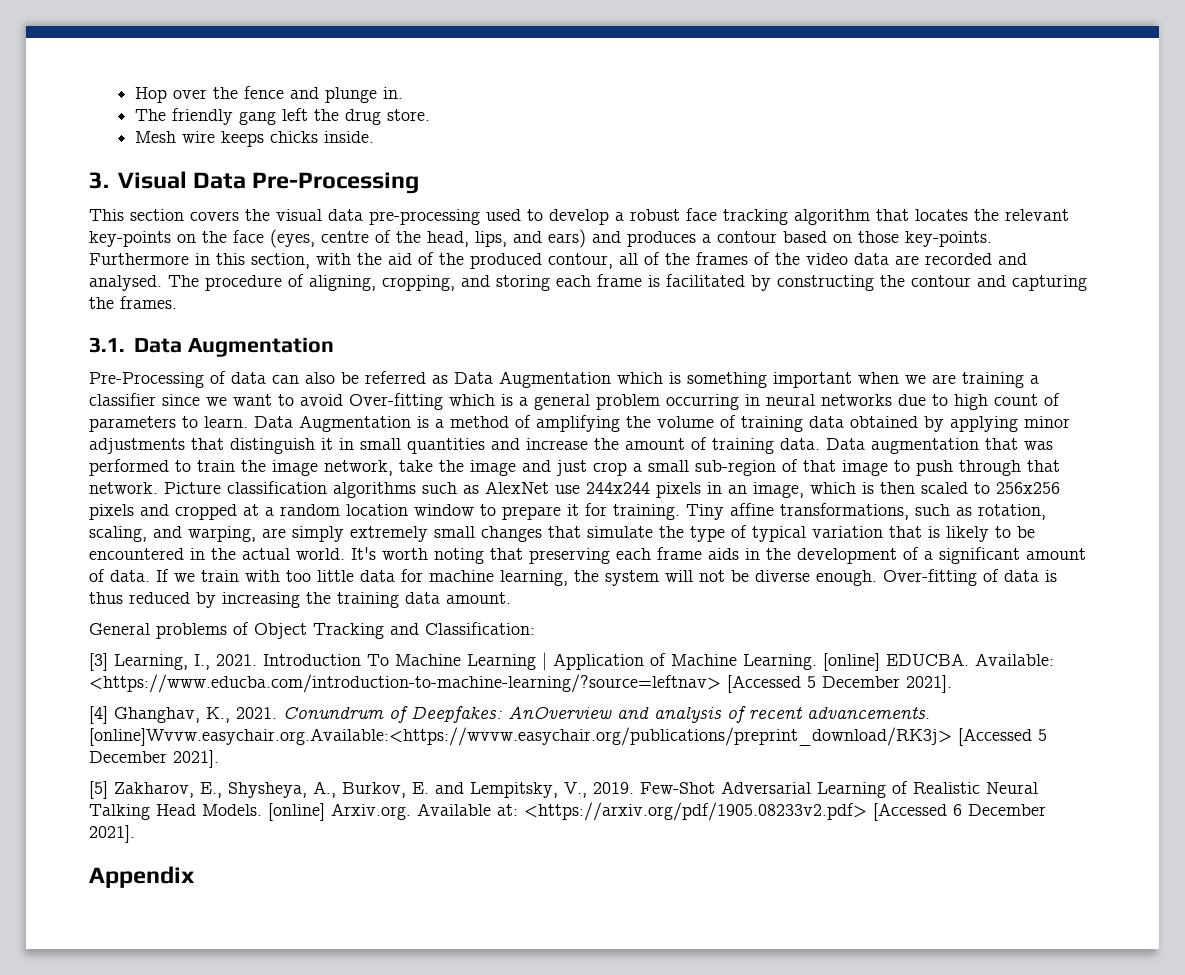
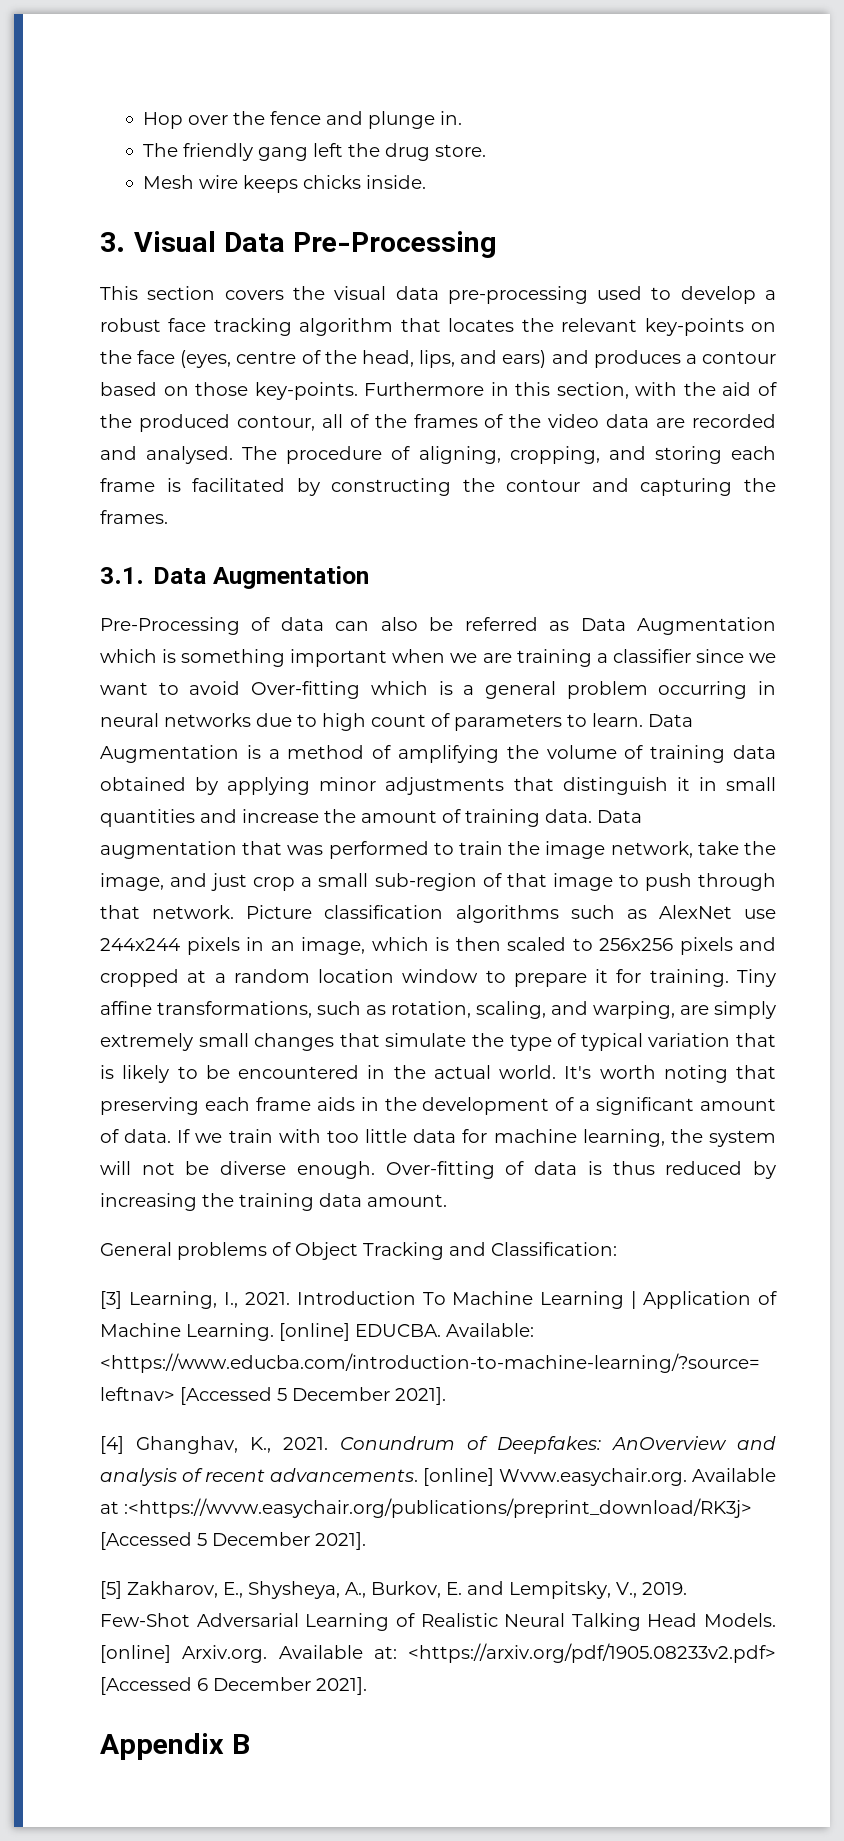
- Data augmentation that was performed to train the image network, take the image and just crop a small sub-region of that image to push through that network.
+ Data augmentation that was performed to train the image network, take the image, and just crop a small sub-region of that image to push through that network.
- [online]Wvvw.easychair.org.Available:<https://wvvw.easychair.org/publications/preprint_download/RK3j> [Accessed 5 December 2021].
+ [online] Wvvw.easychair.org. Available at :<https://wvvw.easychair.org/publications/preprint_download/RK3j> [Accessed 5 December 2021].
- Appendix
+ Appendix B

